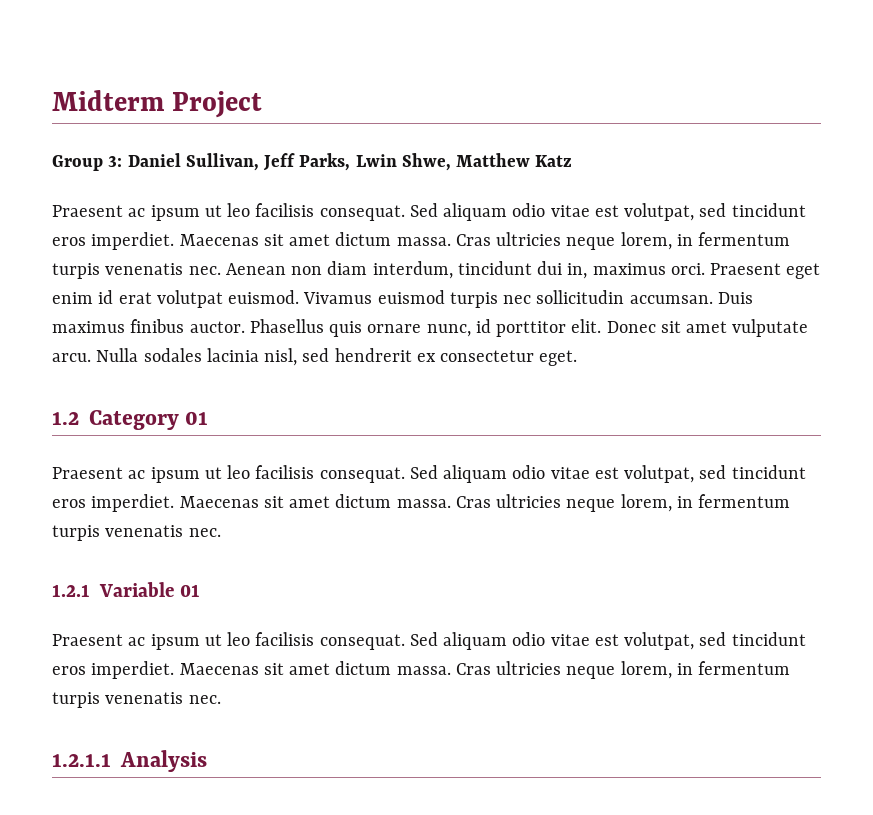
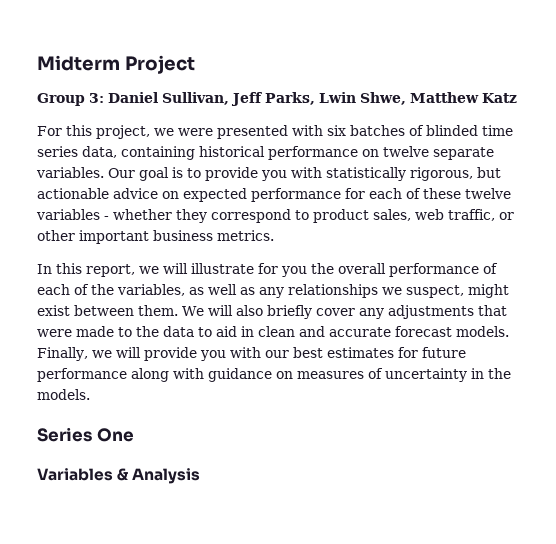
- Praesent ac ipsum ut leo facilisis consequat. Sed aliquam odio vitae est volutpat, sed tincidunt eros imperdiet. Maecenas sit amet dictum massa. Cras ultricies neque lorem, in fermentum turpis venenatis nec. Aenean non diam interdum, tincidunt dui in, maximus orci. Praesent eget enim id erat volutpat euismod. Vivamus euismod turpis nec sollicitudin accumsan. Duis maximus finibus auctor. Phasellus quis ornare nunc, id porttitor elit. Donec sit amet vulputate arcu. Nulla sodales lacinia nisl, sed hendrerit ex consectetur eget.
- 1.2 Category 01
- Praesent ac ipsum ut leo facilisis consequat. Sed aliquam odio vitae est volutpat, sed tincidunt eros imperdiet. Maecenas sit amet dictum massa. Cras ultricies neque lorem, in fermentum turpis venenatis nec.
- 1.2.1 Variable 01
- Praesent ac ipsum ut leo facilisis consequat. Sed aliquam odio vitae est volutpat, sed tincidunt eros imperdiet. Maecenas sit amet dictum massa. Cras ultricies neque lorem, in fermentum turpis venenatis nec.
- 1.2.1.1 Analysis
+ For this project, we were presented with six batches of blinded time series data, containing historical performance on twelve separate variables. Our goal is to provide you with statistically rigorous, but actionable advice on expected performance for each of these twelve variables - whether they correspond to product sales, web traffic, or other important business metrics.
+ In this report, we will illustrate for you the overall performance of each of the variables, as well as any relationships we suspect, might exist between them. We will also briefly cover any adjustments that were made to the data to aid in clean and accurate forecast models. Finally, we will provide you with our best estimates for future performance along with guidance on measures of uncertainty in the models.
+ Series One
+ Variables & Analysis

